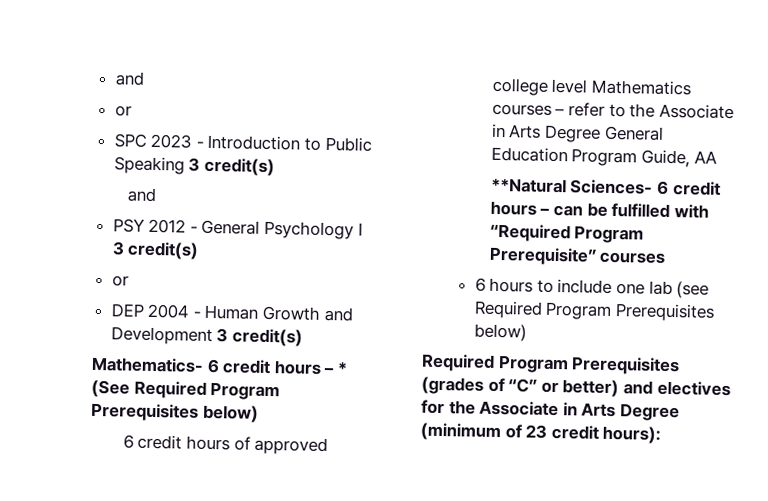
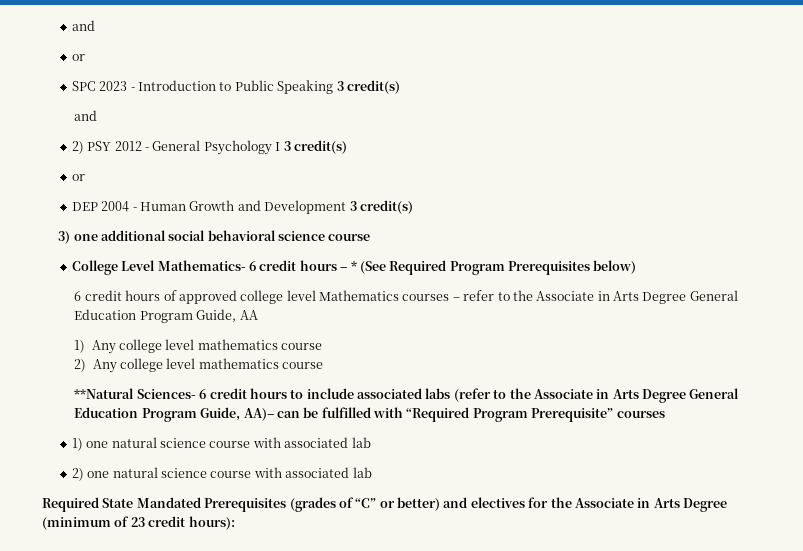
- PSY 2012 - General Psychology I 3 credit(s)
+ 2) PSY 2012 - General Psychology I 3 credit(s)
- Mathematics- 6 credit hours – * (See Required Program Prerequisites below)
+ 3) one additional social behavioral science course
+ College Level Mathematics- 6 credit hours – * (See Required Program Prerequisites below)
+ 1) Any college level mathematics course
+ 2) Any college level mathematics course
- **Natural Sciences- 6 credit hours – can be fulfilled with “Required Program Prerequisite” courses
+ **Natural Sciences- 6 credit hours to include associated labs (refer to the Associate in Arts Degree General Education Program Guide, AA)– can be fulfilled with “Required Program Prerequisite” courses
- 6 hours to include one lab (see Required Program Prerequisites below)
- Required Program Prerequisites (grades of “C” or better) and electives for the Associate in Arts Degree (minimum of 23 credit hours):
+ 1) one natural science course with associated lab
+ 2) one natural science course with associated lab
+ Required State Mandated Prerequisites (grades of “C” or better) and electives for the Associate in Arts Degree (minimum of 23 credit hours):

